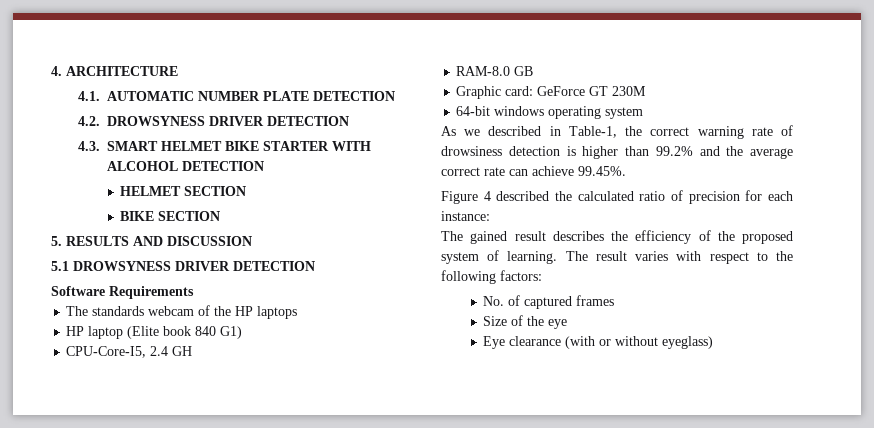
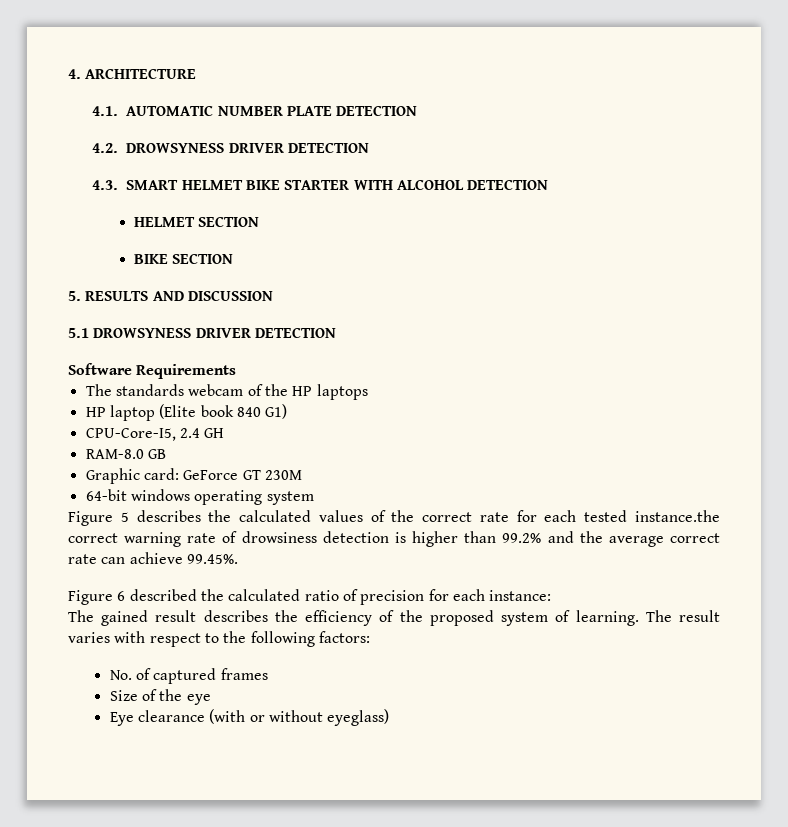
- As we described in Table-1, the correct warning rate of drowsiness detection is higher than 99.2% and the average correct rate can achieve 99.45%.
+ Figure 5 describes the calculated values of the correct rate for each tested instance.the correct warning rate of drowsiness detection is higher than 99.2% and the average correct rate can achieve 99.45%.
- Figure 4 described the calculated ratio of precision for each instance:
+ Figure 6 described the calculated ratio of precision for each instance:

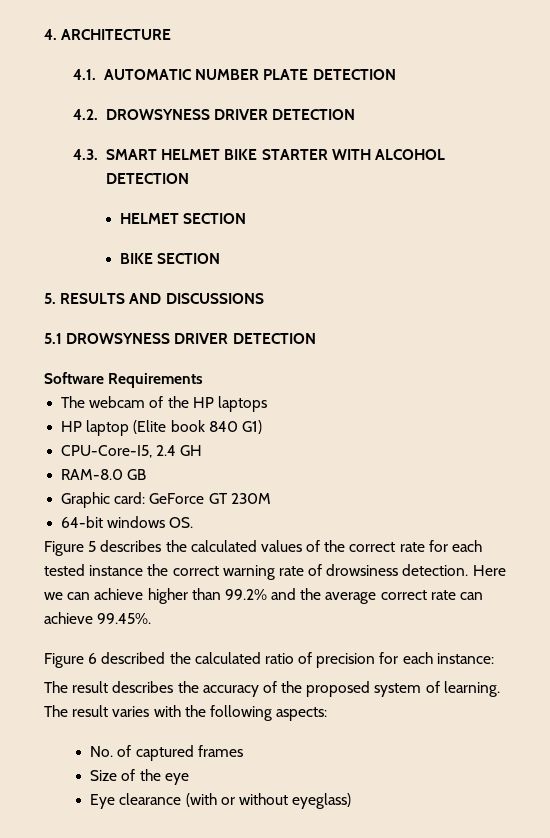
- 5. RESULTS AND DISCUSSION
+ 5. RESULTS AND DISCUSSIONS
- The standards webcam of the HP laptops
+ The webcam of the HP laptops
- 64-bit windows operating system
+ 64-bit windows OS.
- Figure 5 describes the calculated values of the correct rate for each tested instance.the correct warning rate of drowsiness detection is higher than 99.2% and the average correct rate can achieve 99.45%.
+ Figure 5 describes the calculated values of the correct rate for each tested instance the correct warning rate of drowsiness detection. Here we can achieve higher than 99.2% and the average correct rate can achieve 99.45%.
- The gained result describes the efficiency of the proposed system of learning.
+ The result describes the accuracy of the proposed system of learning.
- The result varies with respect to the following factors:
+ The result varies with the following aspects:

